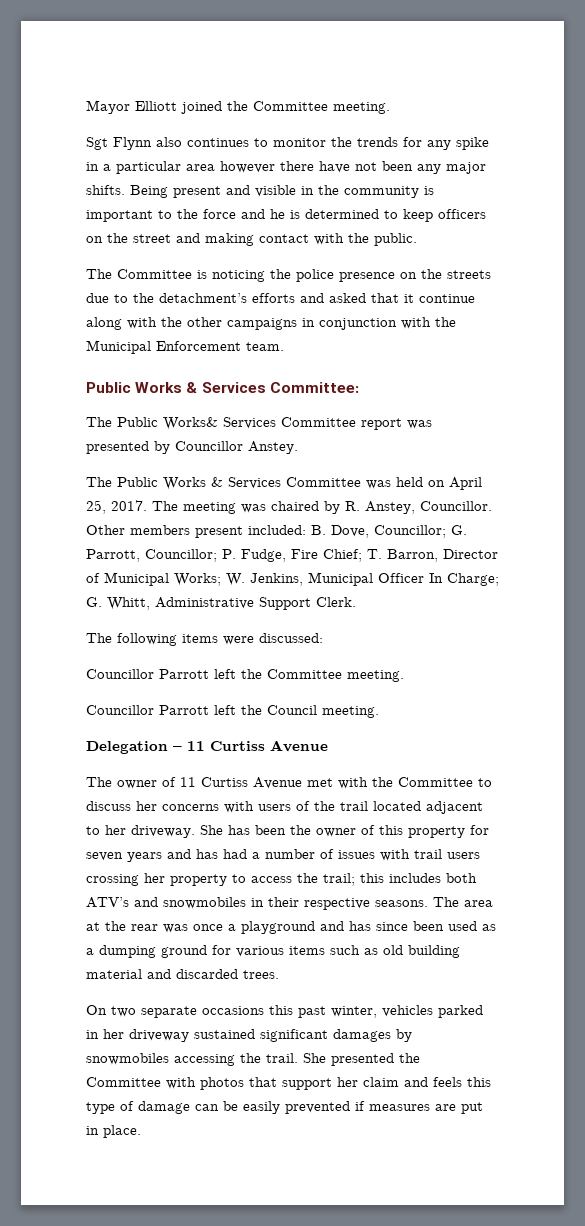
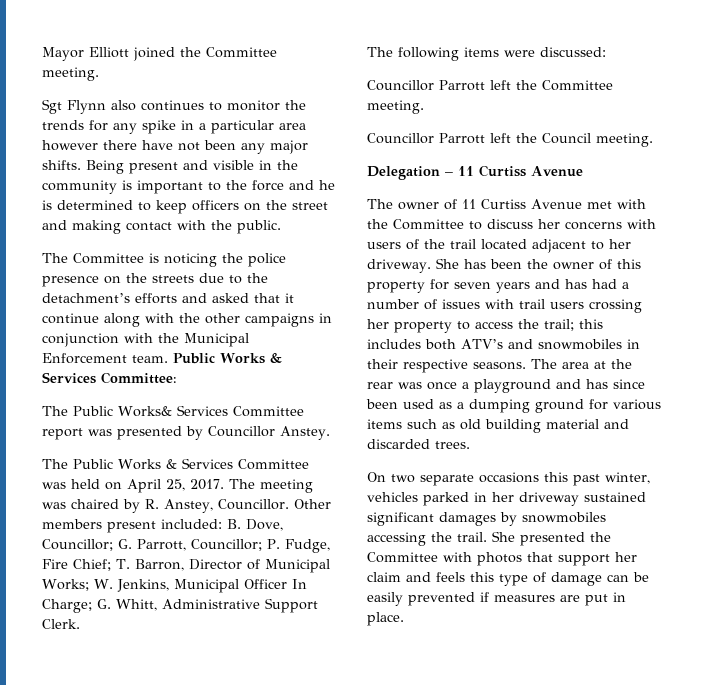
- The Committee is noticing the police presence on the streets due to the detachment’s efforts and asked that it continue along with the other campaigns in conjunction with the Municipal Enforcement team.
- Public Works & Services Committee:
+ The Committee is noticing the police presence on the streets due to the detachment’s efforts and asked that it continue along with the other campaigns in conjunction with the Municipal Enforcement team. Public Works & Services Committee:

